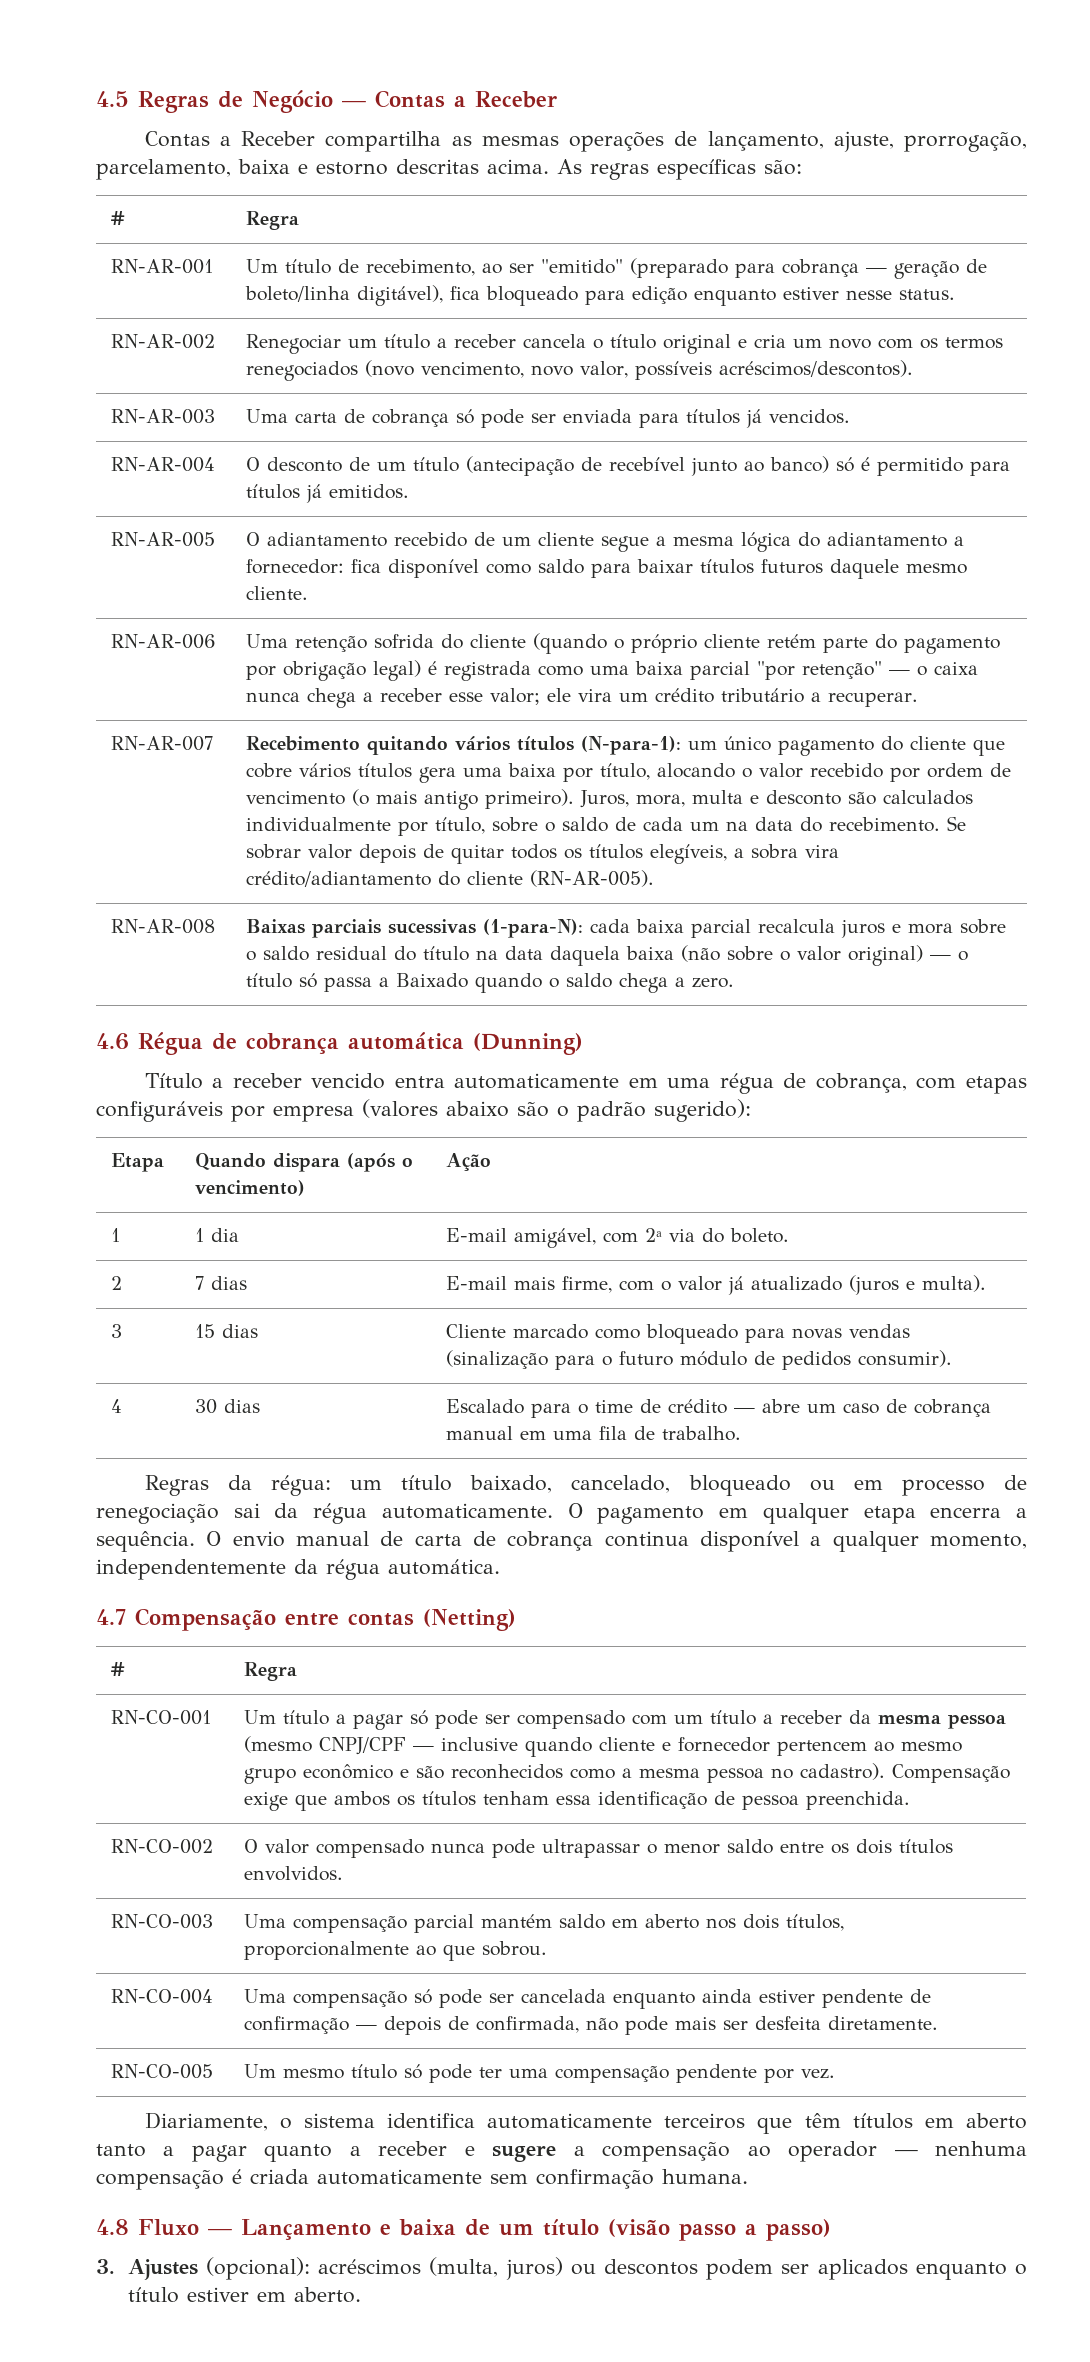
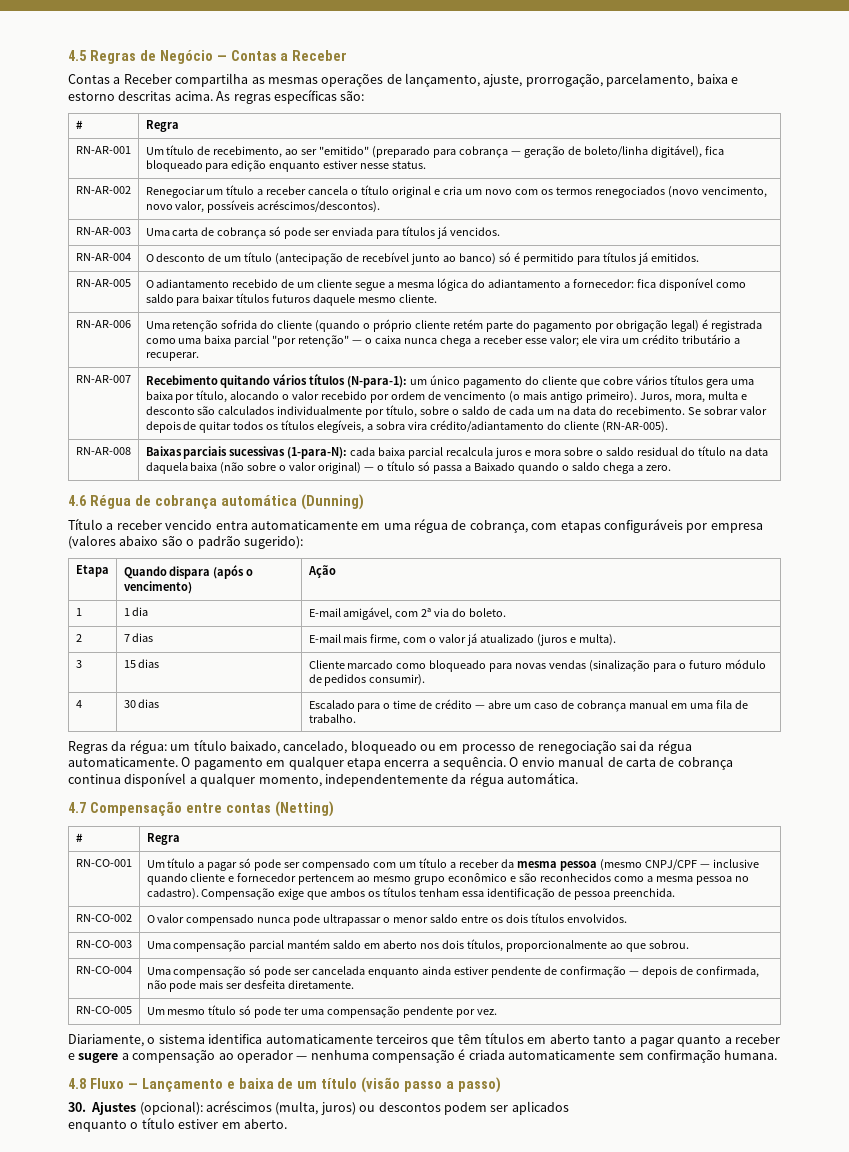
- 3. Ajustes (opcional): acréscimos (multa, juros) ou descontos podem ser aplicados enquanto o título estiver em aberto.
+ 30. Ajustes (opcional): acréscimos (multa, juros) ou descontos podem ser aplicados
+ enquanto o título estiver em aberto.

